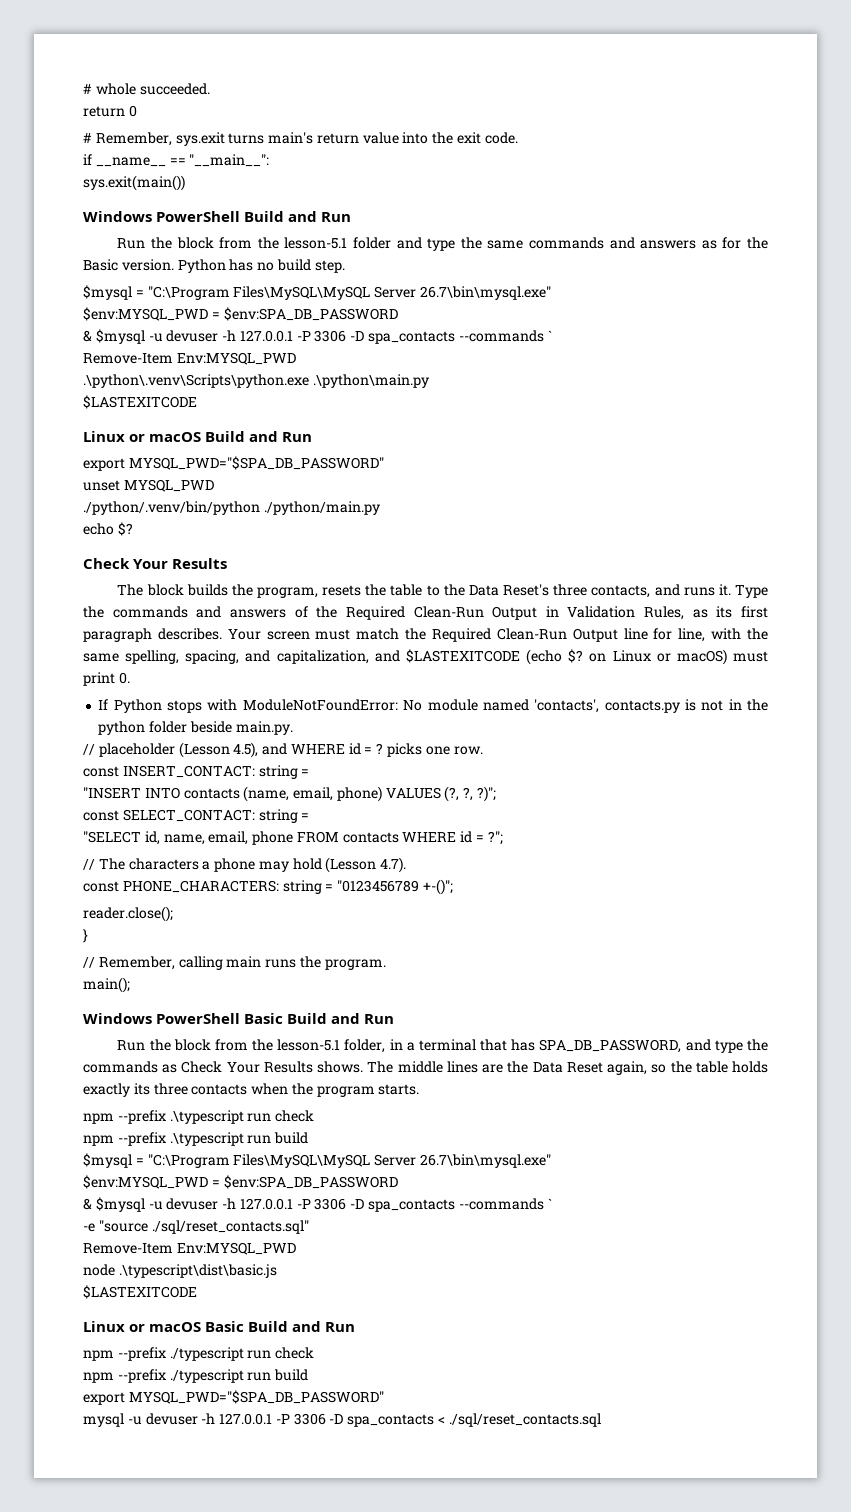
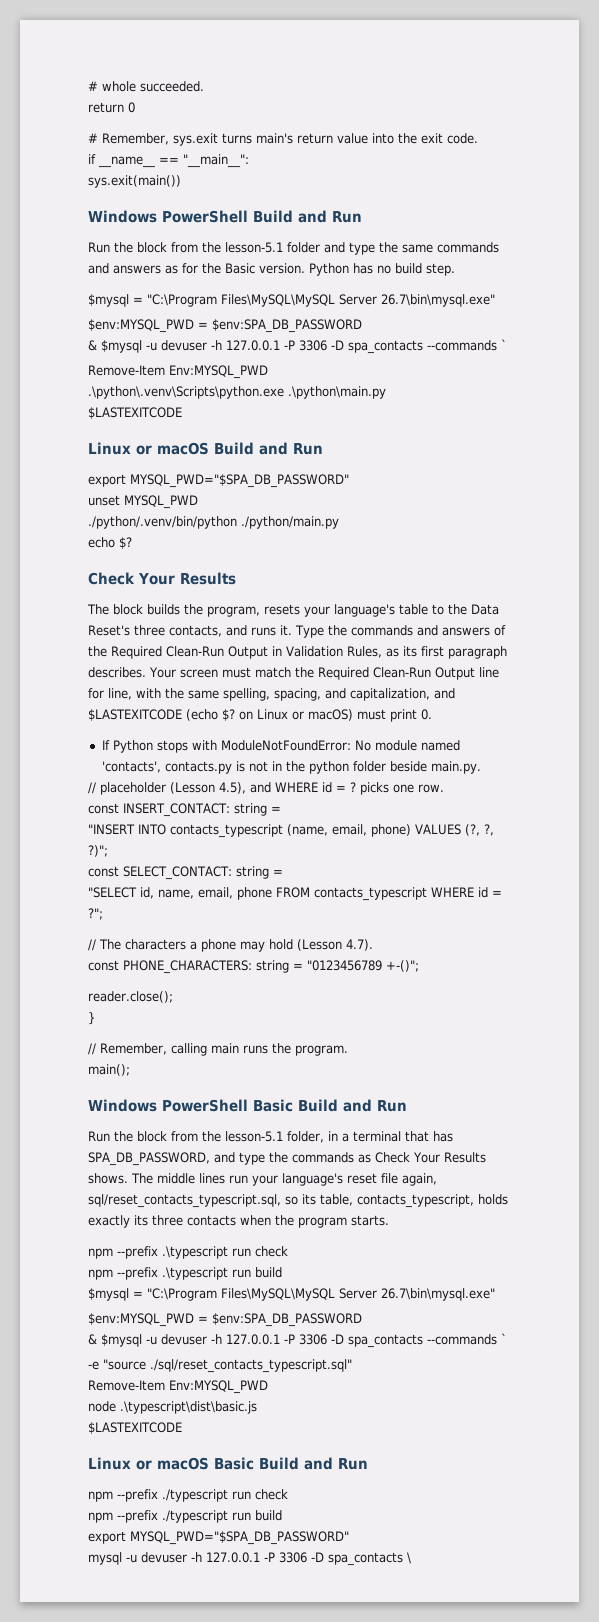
- The block builds the program, resets the table to the Data Reset's three contacts, and runs it.
+ The block builds the program, resets your language's table to the Data Reset's three contacts, and runs it.
- "INSERT INTO contacts (name, email, phone) VALUES (?, ?, ?)";
+ "INSERT INTO contacts_typescript (name, email, phone) VALUES (?, ?, ?)";
- "SELECT id, name, email, phone FROM contacts WHERE id = ?";
+ "SELECT id, name, email, phone FROM contacts_typescript WHERE id = ?";
- The middle lines are the Data Reset again, so the table holds exactly its three contacts when the program starts.
+ The middle lines run your language's reset file again, sql/reset_contacts_typescript.sql, so its table, contacts_typescript, holds exactly its three contacts when the program starts.
- -e "source ./sql/reset_contacts.sql"
+ -e "source ./sql/reset_contacts_typescript.sql"
- mysql -u devuser -h 127.0.0.1 -P 3306 -D spa_contacts < ./sql/reset_contacts.sql
+ mysql -u devuser -h 127.0.0.1 -P 3306 -D spa_contacts \

